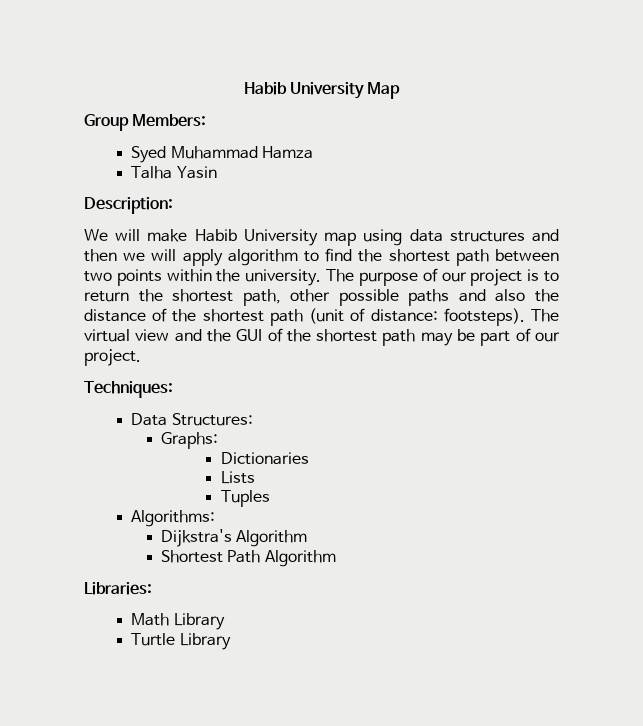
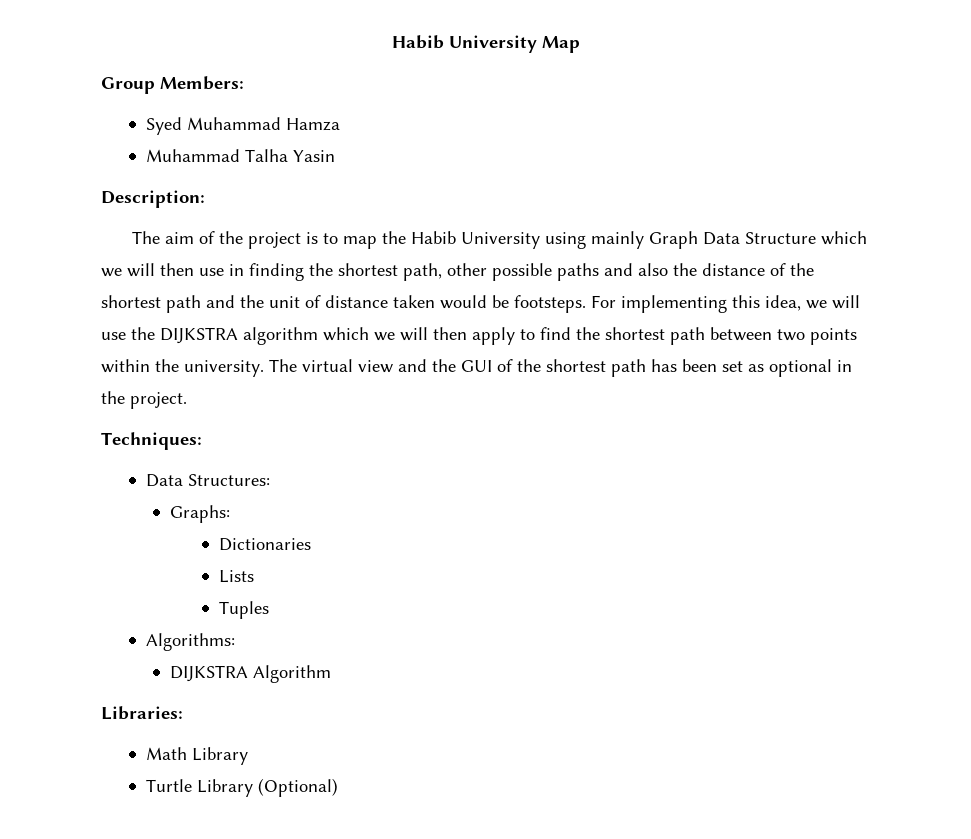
- Talha Yasin
+ Muhammad Talha Yasin
- We will make Habib University map using data structures and then we will apply algorithm to find the shortest path between two points within the university. The purpose of our project is to return the shortest path, other possible paths and also the distance of the shortest path (unit of distance: footsteps).
+ The aim of the project is to map the Habib University using mainly Graph Data Structure which we will then use in finding the shortest path, other possible paths and also the distance of the shortest path and the unit of distance taken would be footsteps. For implementing this idea, we will use the DIJKSTRA algorithm which we will then apply to find the shortest path between two points within the university.
- The virtual view and the GUI of the shortest path may be part of our project.
+ The virtual view and the GUI of the shortest path has been set as optional in the project.
- Dijkstra's Algorithm
- Shortest Path Algorithm
+ DIJKSTRA Algorithm
- Turtle Library
+ Turtle Library (Optional)

